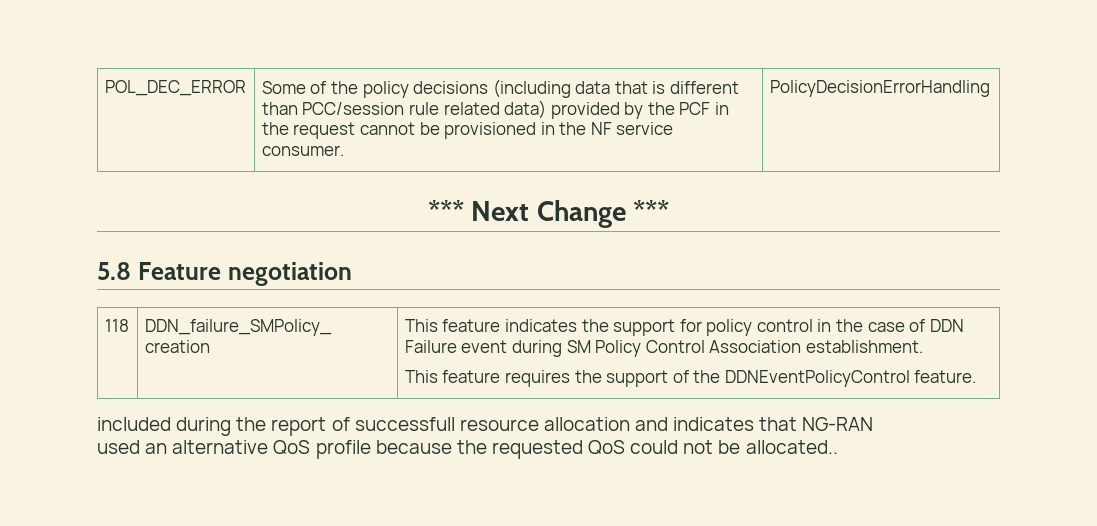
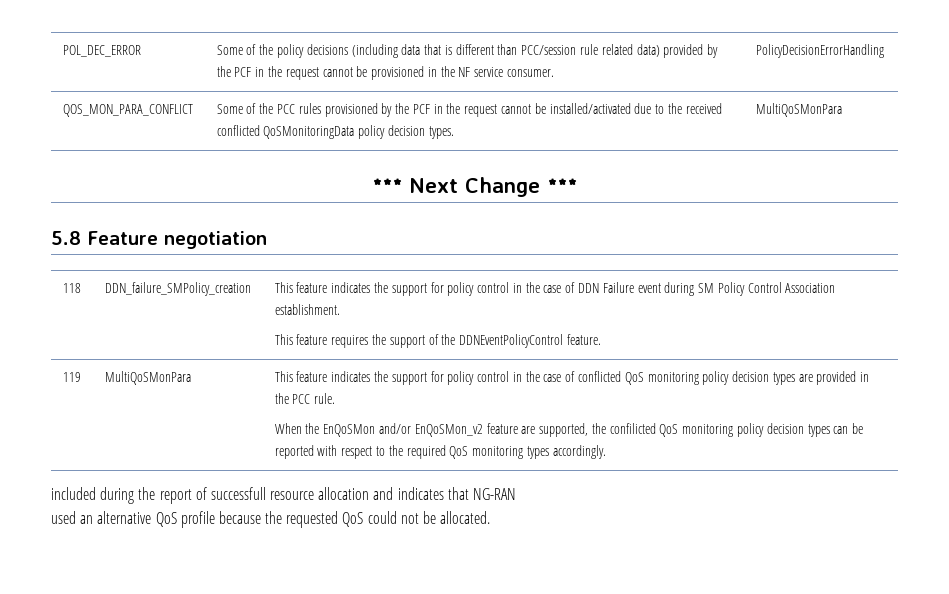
+ QOS_MON_PARA_CONFLICT | Some of the PCC rules provisioned by the PCF in the request cannot be installed/activated due to the received conflicted QoSMonitoringData policy decision types. | MultiQoSMonPara
+ 119 | MultiQoSMonPara | This feature indicates the support for policy control in the case of conflicted QoS monitoring policy decision types are provided in the PCC rule.
+ When the EnQoSMon and/or EnQoSMon_v2 feature are supported, the confilicted QoS monitoring policy decision types can be reported with respect to the required QoS monitoring types accordingly.
- used an alternative QoS profile because the requested QoS could not be allocated..
+ used an alternative QoS profile because the requested QoS could not be allocated.

